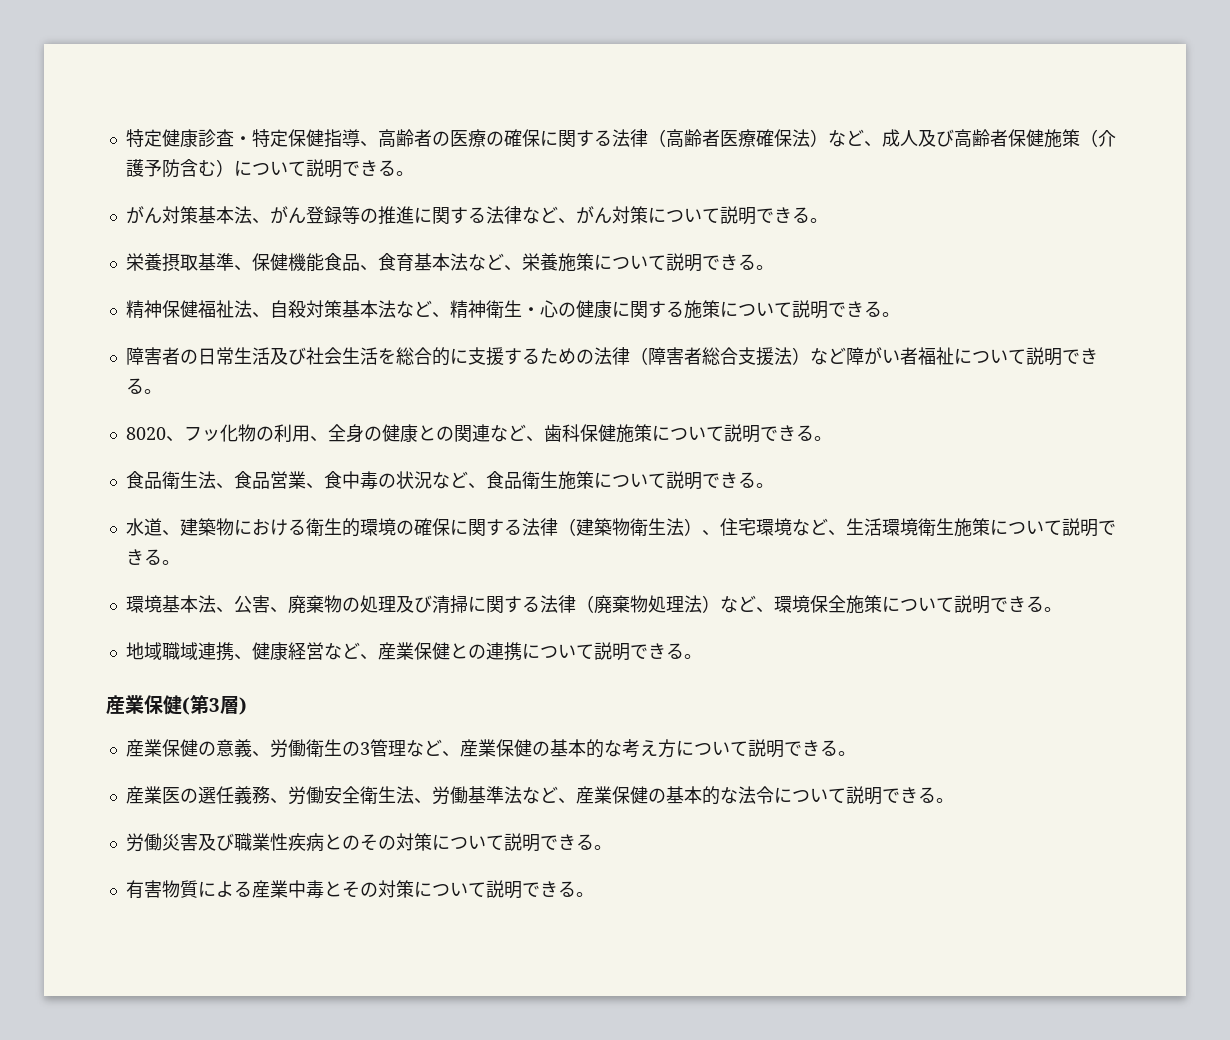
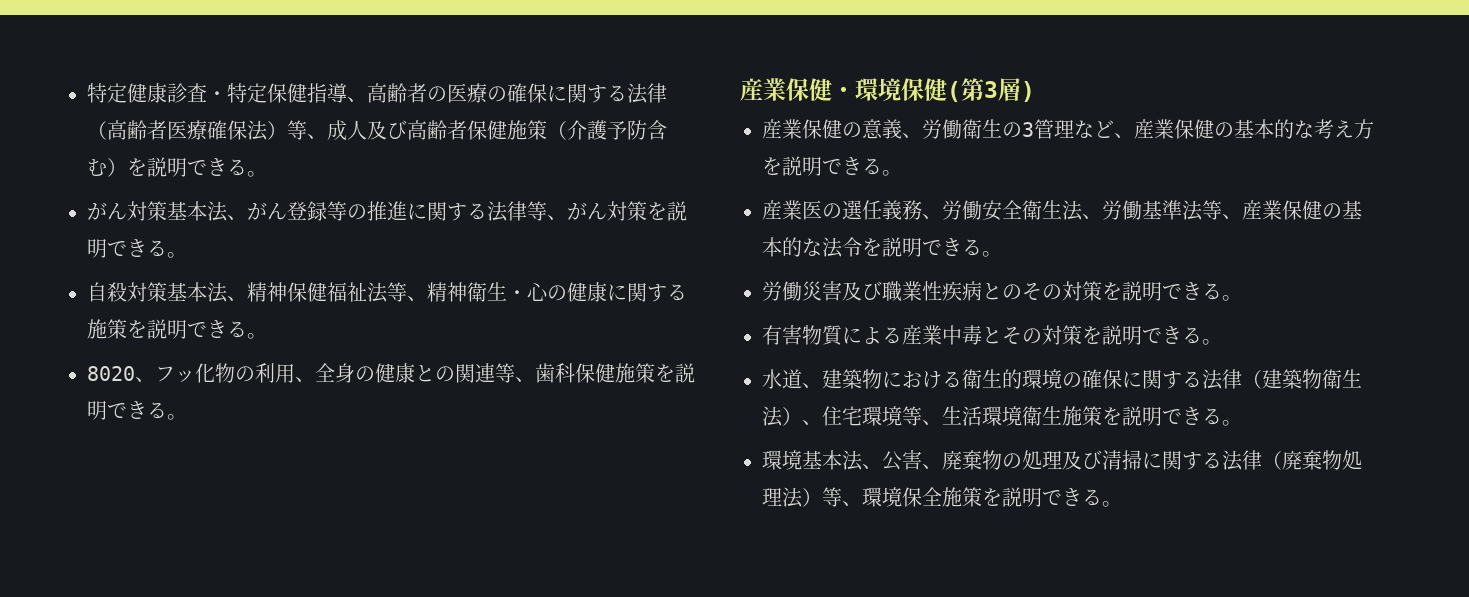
- 特定健康診査・特定保健指導、高齢者の医療の確保に関する法律（高齢者医療確保法）など、成人及び高齢者保健施策（介護予防含む）について説明できる。
+ 特定健康診査・特定保健指導、高齢者の医療の確保に関する法律（高齢者医療確保法）等、成人及び高齢者保健施策（介護予防含む）を説明できる。
- がん対策基本法、がん登録等の推進に関する法律など、がん対策について説明できる。
- 栄養摂取基準、保健機能食品、食育基本法など、栄養施策について説明できる。
- 精神保健福祉法、自殺対策基本法など、精神衛生・心の健康に関する施策について説明できる。
- 障害者の日常生活及び社会生活を総合的に支援するための法律（障害者総合支援法）など障がい者福祉について説明できる。
+ がん対策基本法、がん登録等の推進に関する法律等、がん対策を説明できる。
+ 自殺対策基本法、精神保健福祉法等、精神衛生・心の健康に関する施策を説明できる。
- 8020、フッ化物の利用、全身の健康との関連など、歯科保健施策について説明できる。
- 食品衛生法、食品営業、食中毒の状況など、食品衛生施策について説明できる。
+ 8020、フッ化物の利用、全身の健康との関連等、歯科保健施策を説明できる。
+ 産業保健・環境保健(第3層)
+ 産業保健の意義、労働衛生の3管理など、産業保健の基本的な考え方を説明できる。
+ 産業医の選任義務、労働安全衛生法、労働基準法等、産業保健の基本的な法令を説明できる。
+ 労働災害及び職業性疾病とのその対策を説明できる。
+ 有害物質による産業中毒とその対策を説明できる。
- 水道、建築物における衛生的環境の確保に関する法律（建築物衛生法）、住宅環境など、生活環境衛生施策について説明できる。
+ 水道、建築物における衛生的環境の確保に関する法律（建築物衛生法）、住宅環境等、生活環境衛生施策を説明できる。
- 環境基本法、公害、廃棄物の処理及び清掃に関する法律（廃棄物処理法）など、環境保全施策について説明できる。
- 地域職域連携、健康経営など、産業保健との連携について説明できる。
- 産業保健(第3層)
- 産業保健の意義、労働衛生の3管理など、産業保健の基本的な考え方について説明できる。
- 産業医の選任義務、労働安全衛生法、労働基準法など、産業保健の基本的な法令について説明できる。
- 労働災害及び職業性疾病とのその対策について説明できる。
- 有害物質による産業中毒とその対策について説明できる。
+ 環境基本法、公害、廃棄物の処理及び清掃に関する法律（廃棄物処理法）等、環境保全施策を説明できる。

